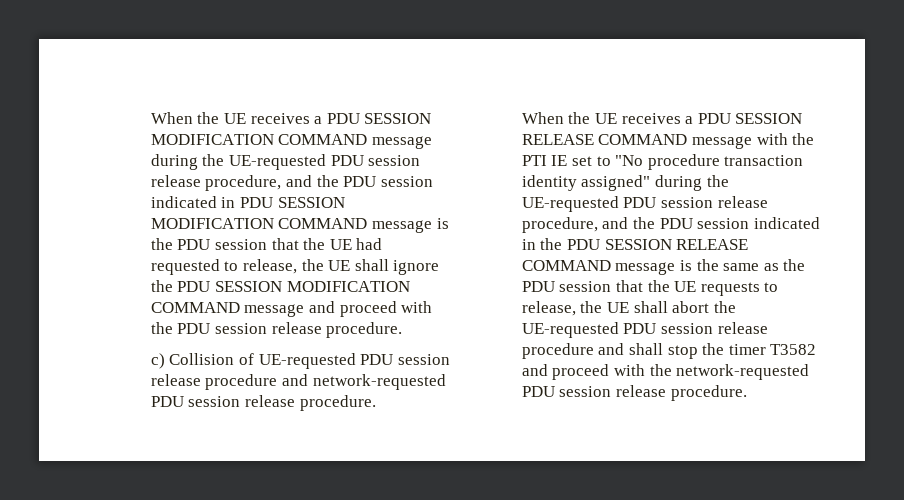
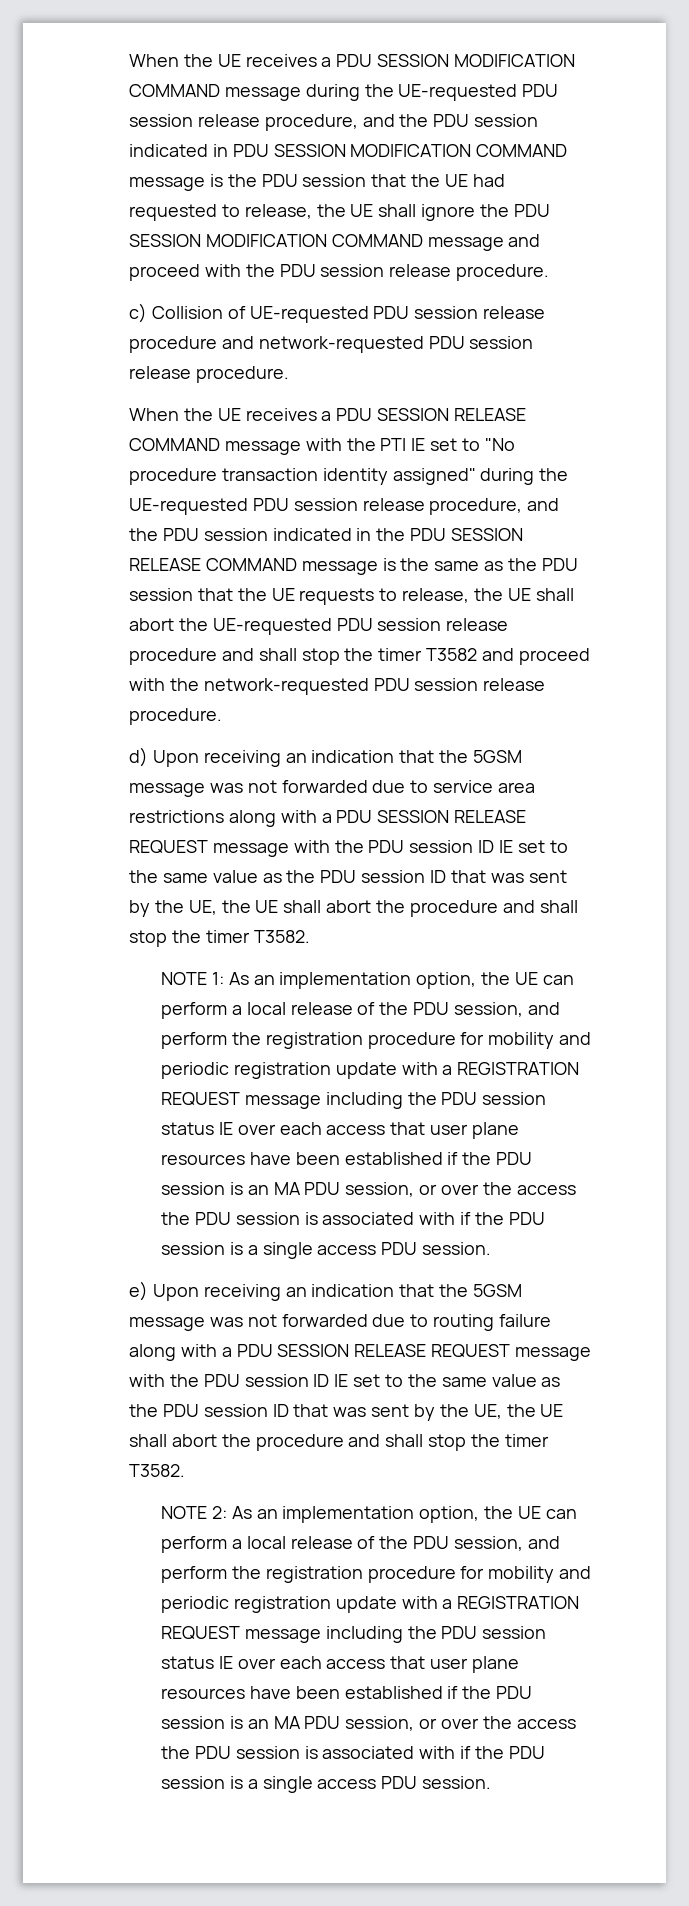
+ d) Upon receiving an indication that the 5GSM message was not forwarded due to service area restrictions along with a PDU SESSION RELEASE REQUEST message with the PDU session ID IE set to the same value as the PDU session ID that was sent by the UE, the UE shall abort the procedure and shall stop the timer T3582.
+ NOTE 1: As an implementation option, the UE can perform a local release of the PDU session, and perform the registration procedure for mobility and periodic registration update with a REGISTRATION REQUEST message including the PDU session status IE over each access that user plane resources have been established if the PDU session is an MA PDU session, or over the access the PDU session is associated with if the PDU session is a single access PDU session.
+ e) Upon receiving an indication that the 5GSM message was not forwarded due to routing failure along with a PDU SESSION RELEASE REQUEST message with the PDU session ID IE set to the same value as the PDU session ID that was sent by the UE, the UE shall abort the procedure and shall stop the timer T3582.
+ NOTE 2: As an implementation option, the UE can perform a local release of the PDU session, and perform the registration procedure for mobility and periodic registration update with a REGISTRATION REQUEST message including the PDU session status IE over each access that user plane resources have been established if the PDU session is an MA PDU session, or over the access the PDU session is associated with if the PDU session is a single access PDU session.

